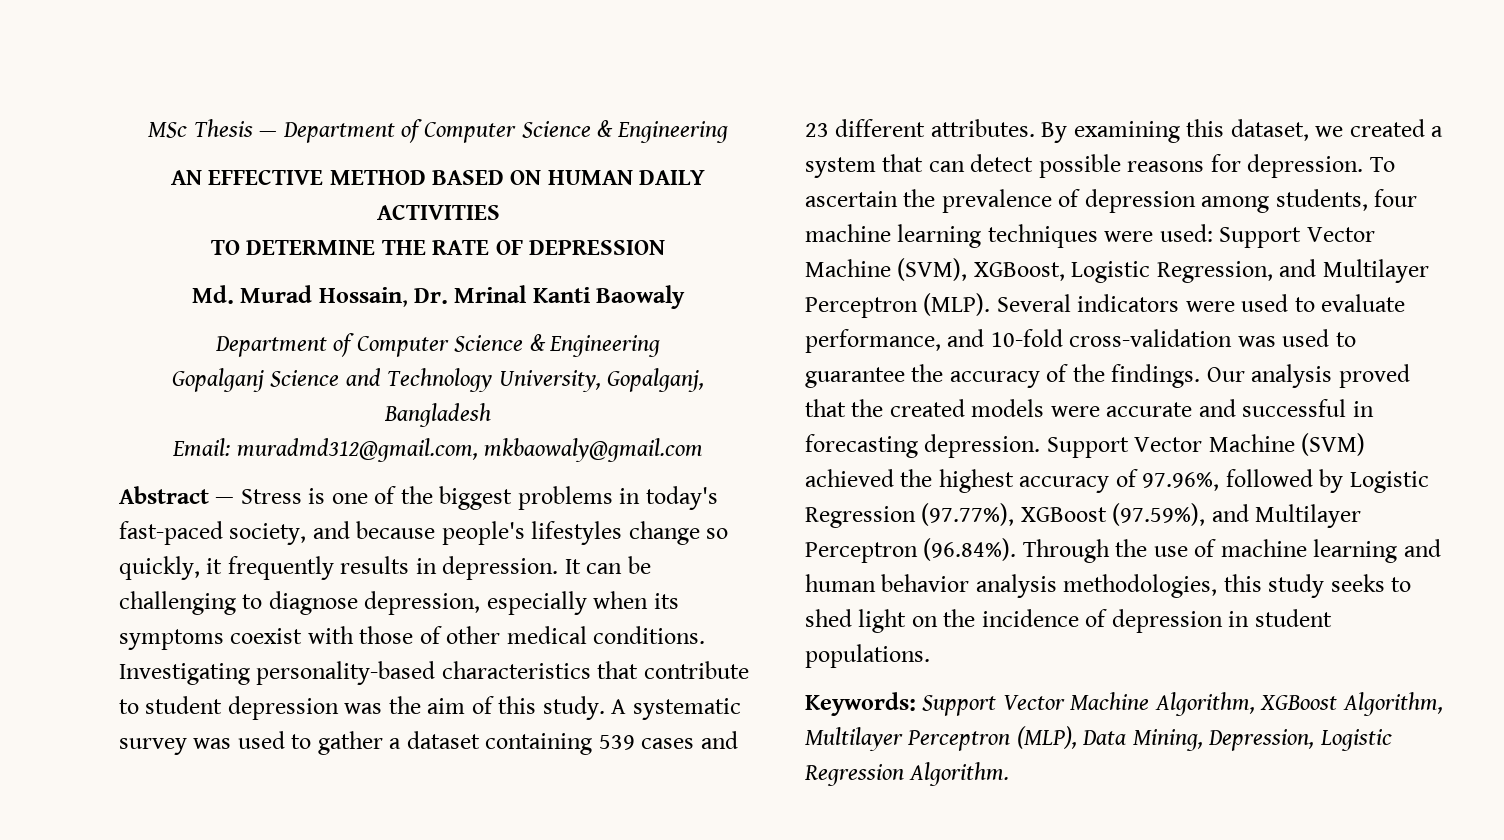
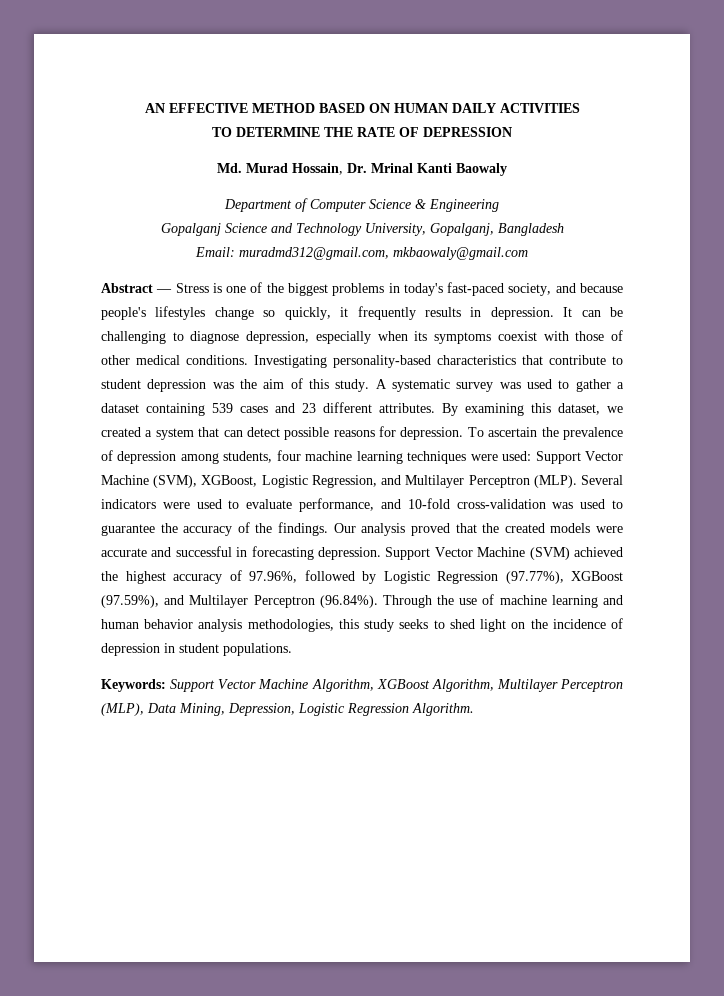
- MSc Thesis — Department of Computer Science & Engineering

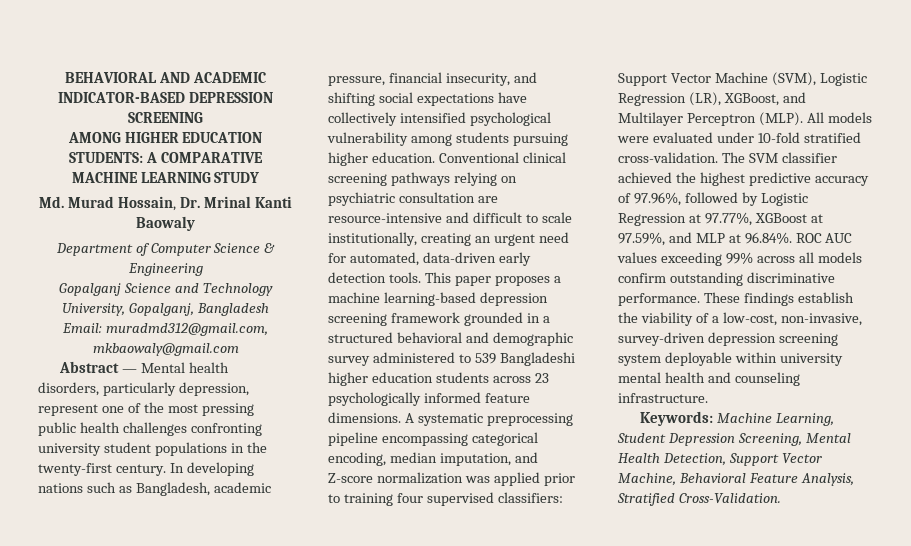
- AN EFFECTIVE METHOD BASED ON HUMAN DAILY ACTIVITIES
- TO DETERMINE THE RATE OF DEPRESSION
+ BEHAVIORAL AND ACADEMIC INDICATOR-BASED DEPRESSION SCREENING
+ AMONG HIGHER EDUCATION STUDENTS: A COMPARATIVE MACHINE LEARNING STUDY
- Abstract — Stress is one of the biggest problems in today's fast-paced society, and because people's lifestyles change so quickly, it frequently results in depression. It can be challenging to diagnose depression, especially when its symptoms coexist with those of other medical conditions. Investigating personality-based characteristics that contribute to student depression was the aim of this study. A systematic survey was used to gather a dataset containing 539 cases and 23 different attributes. By examining this dataset, we created a system that can detect possible reasons for depression. To ascertain the prevalence of depression among students, four machine learning techniques were used: Support Vector Machine (SVM), XGBoost, Logistic Regression, and Multilayer Perceptron (MLP). Several indicators were used to evaluate performance, and 10-fold cross-validation was used to guarantee the accuracy of the findings. Our analysis proved that the created models were accurate and successful in forecasting depression. Support Vector Machine (SVM) achieved the highest accuracy of 97.96%, followed by Logistic Regression (97.77%), XGBoost (97.59%), and Multilayer Perceptron (96.84%). Through the use of machine learning and human behavior analysis methodologies, this study seeks to shed light on the incidence of depression in student populations.
- Keywords: Support Vector Machine Algorithm, XGBoost Algorithm, Multilayer Perceptron (MLP), Data Mining, Depression, Logistic Regression Algorithm.
+ Abstract — Mental health disorders, particularly depression, represent one of the most pressing public health challenges confronting university student populations in the twenty-first century. In developing nations such as Bangladesh, academic pressure, financial insecurity, and shifting social expectations have collectively intensified psychological vulnerability among students pursuing higher education. Conventional clinical screening pathways relying on psychiatric consultation are resource-intensive and difficult to scale institutionally, creating an urgent need for automated, data-driven early detection tools. This paper proposes a machine learning-based depression screening framework grounded in a structured behavioral and demographic survey administered to 539 Bangladeshi higher education students across 23 psychologically informed feature dimensions. A systematic preprocessing pipeline encompassing categorical encoding, median imputation, and Z-score normalization was applied prior to training four supervised classifiers: Support Vector Machine (SVM), Logistic Regression (LR), XGBoost, and Multilayer Perceptron (MLP). All models were evaluated under 10-fold stratified cross-validation. The SVM classifier achieved the highest predictive accuracy of 97.96%, followed by Logistic Regression at 97.77%, XGBoost at 97.59%, and MLP at 96.84%. ROC AUC values exceeding 99% across all models confirm outstanding discriminative performance. These findings establish the viability of a low-cost, non-invasive, survey-driven depression screening system deployable within university mental health and counseling infrastructure.
+ Keywords: Machine Learning, Student Depression Screening, Mental Health Detection, Support Vector Machine, Behavioral Feature Analysis, Stratified Cross-Validation.

